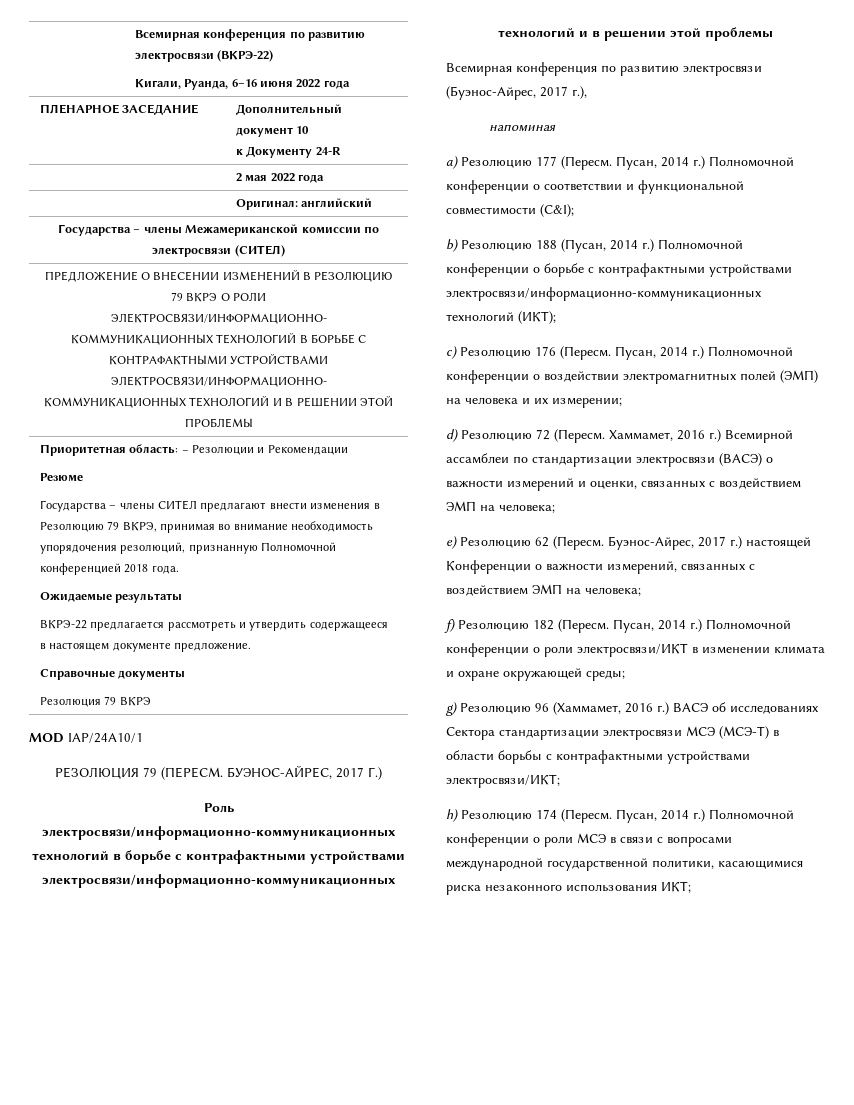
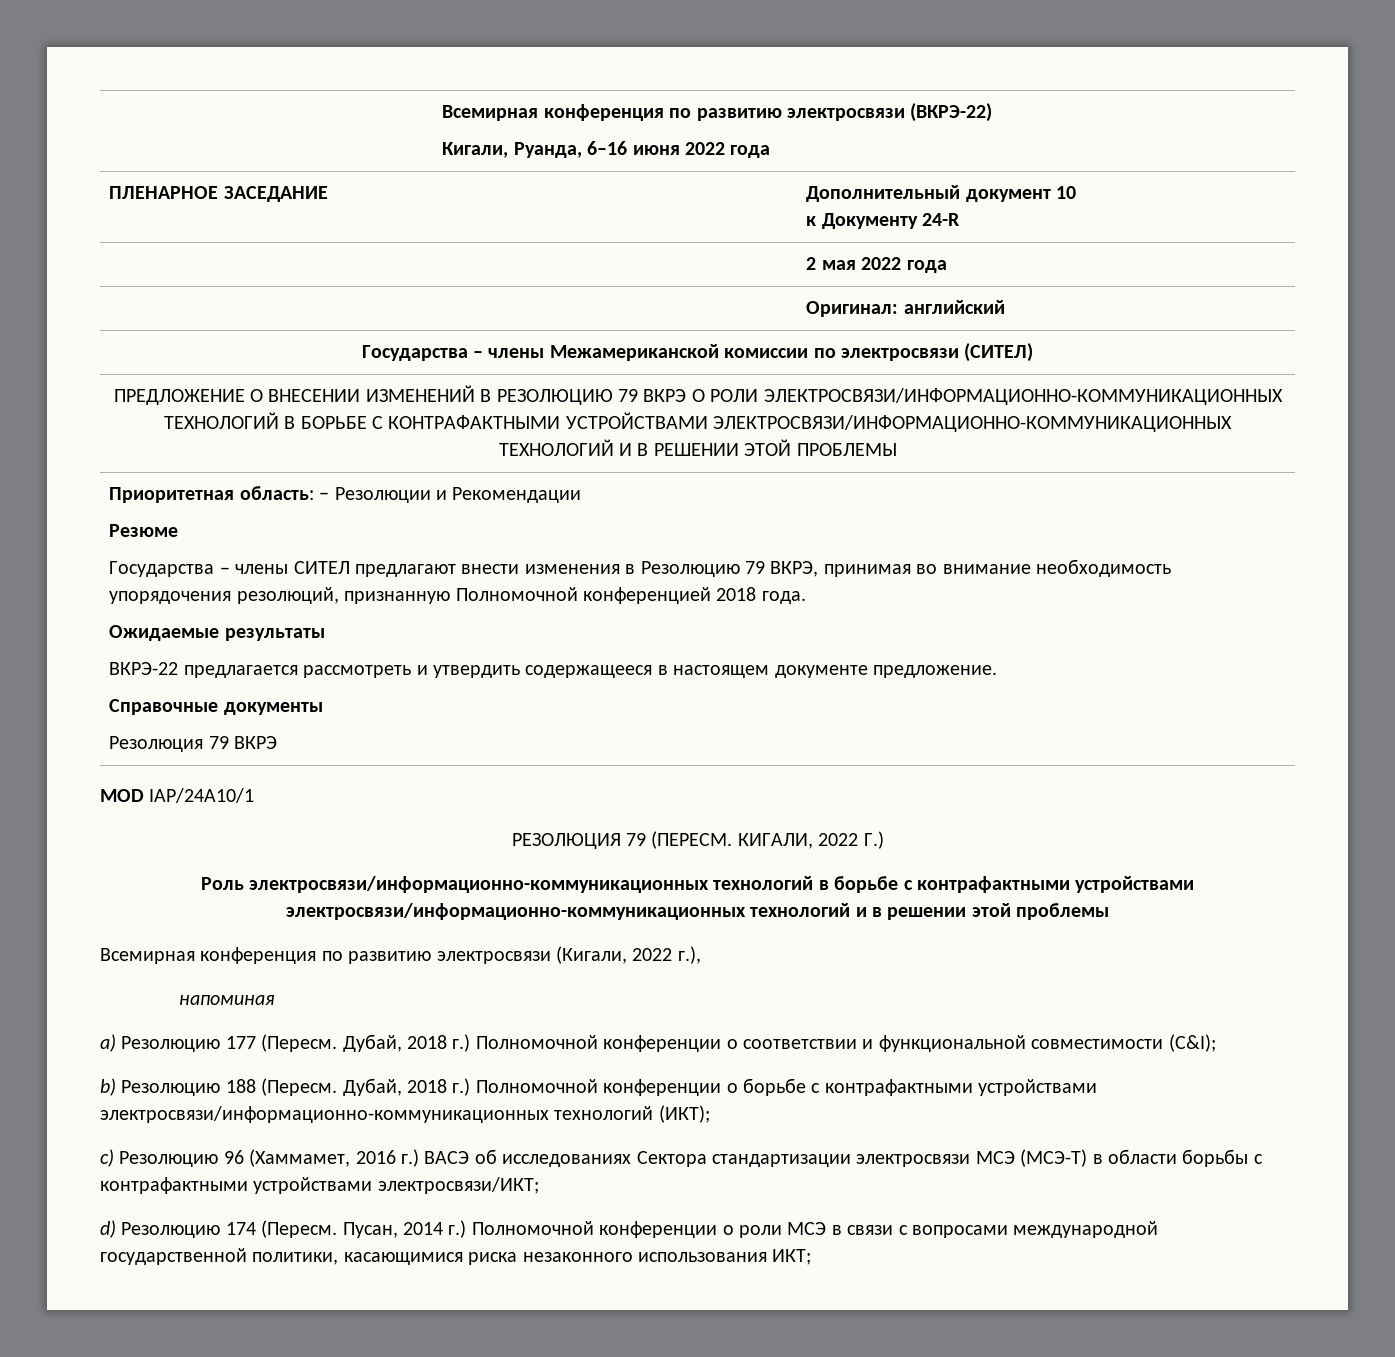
- БУЭНОС-АЙРЕС, 2017 Г.)
+ КИГАЛИ, 2022 Г.)
- Всемирная конференция по развитию электросвязи (Буэнос-Айрес, 2017 г.),
+ Всемирная конференция по развитию электросвязи (Кигали, 2022 г.),
- Пусан, 2014 г.) Полномочной конференции о соответствии и функциональной совместимости (C&I);
+ Дубай, 2018 г.) Полномочной конференции о соответствии и функциональной совместимости (C&I);
- b) Резолюцию 188 (Пусан, 2014 г.) Полномочной конференции о борьбе с контрафактными устройствами электросвязи/информационно-коммуникационных технологий (ИКТ);
+ b) Резолюцию 188 (Пересм. Дубай, 2018 г.) Полномочной конференции о борьбе с контрафактными устройствами электросвязи/информационно-коммуникационных технологий (ИКТ);
- c) Резолюцию 176 (Пересм. Пусан, 2014 г.) Полномочной конференции о воздействии электромагнитных полей (ЭМП) на человека и их измерении;
- d) Резолюцию 72 (Пересм. Хаммамет, 2016 г.) Всемирной ассамблеи по стандартизации электросвязи (ВАСЭ) о важности измерений и оценки, связанных с воздействием ЭМП на человека;
- e) Резолюцию 62 (Пересм. Буэнос-Айрес, 2017 г.) настоящей Конференции о важности измерений, связанных с воздействием ЭМП на человека;
- f) Резолюцию 182 (Пересм. Пусан, 2014 г.) Полномочной конференции о роли электросвязи/ИКТ в изменении климата и охране окружающей среды;
- g) Резолюцию 96 (Хаммамет, 2016 г.) ВАСЭ об исследованиях Сектора стандартизации электросвязи МСЭ (МСЭ-Т) в области борьбы с контрафактными устройствами электросвязи/ИКТ;
+ c) Резолюцию 96 (Хаммамет, 2016 г.) ВАСЭ об исследованиях Сектора стандартизации электросвязи МСЭ (МСЭ-Т) в области борьбы с контрафактными устройствами электросвязи/ИКТ;
- h) Резолюцию 174 (Пересм.
+ d) Резолюцию 174 (Пересм.

